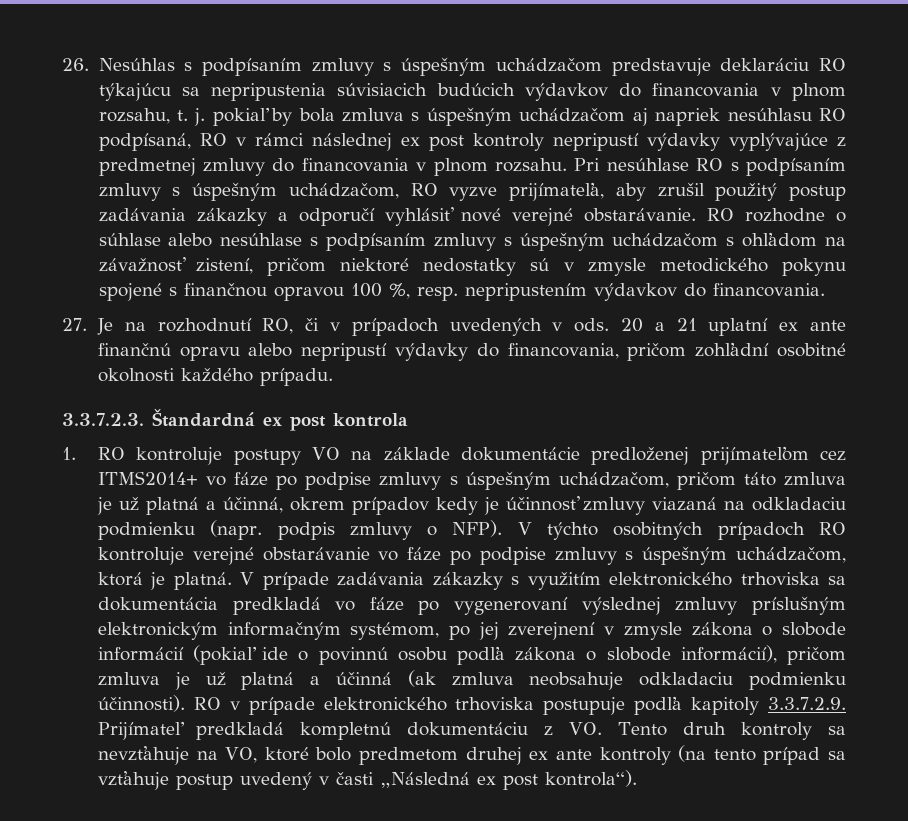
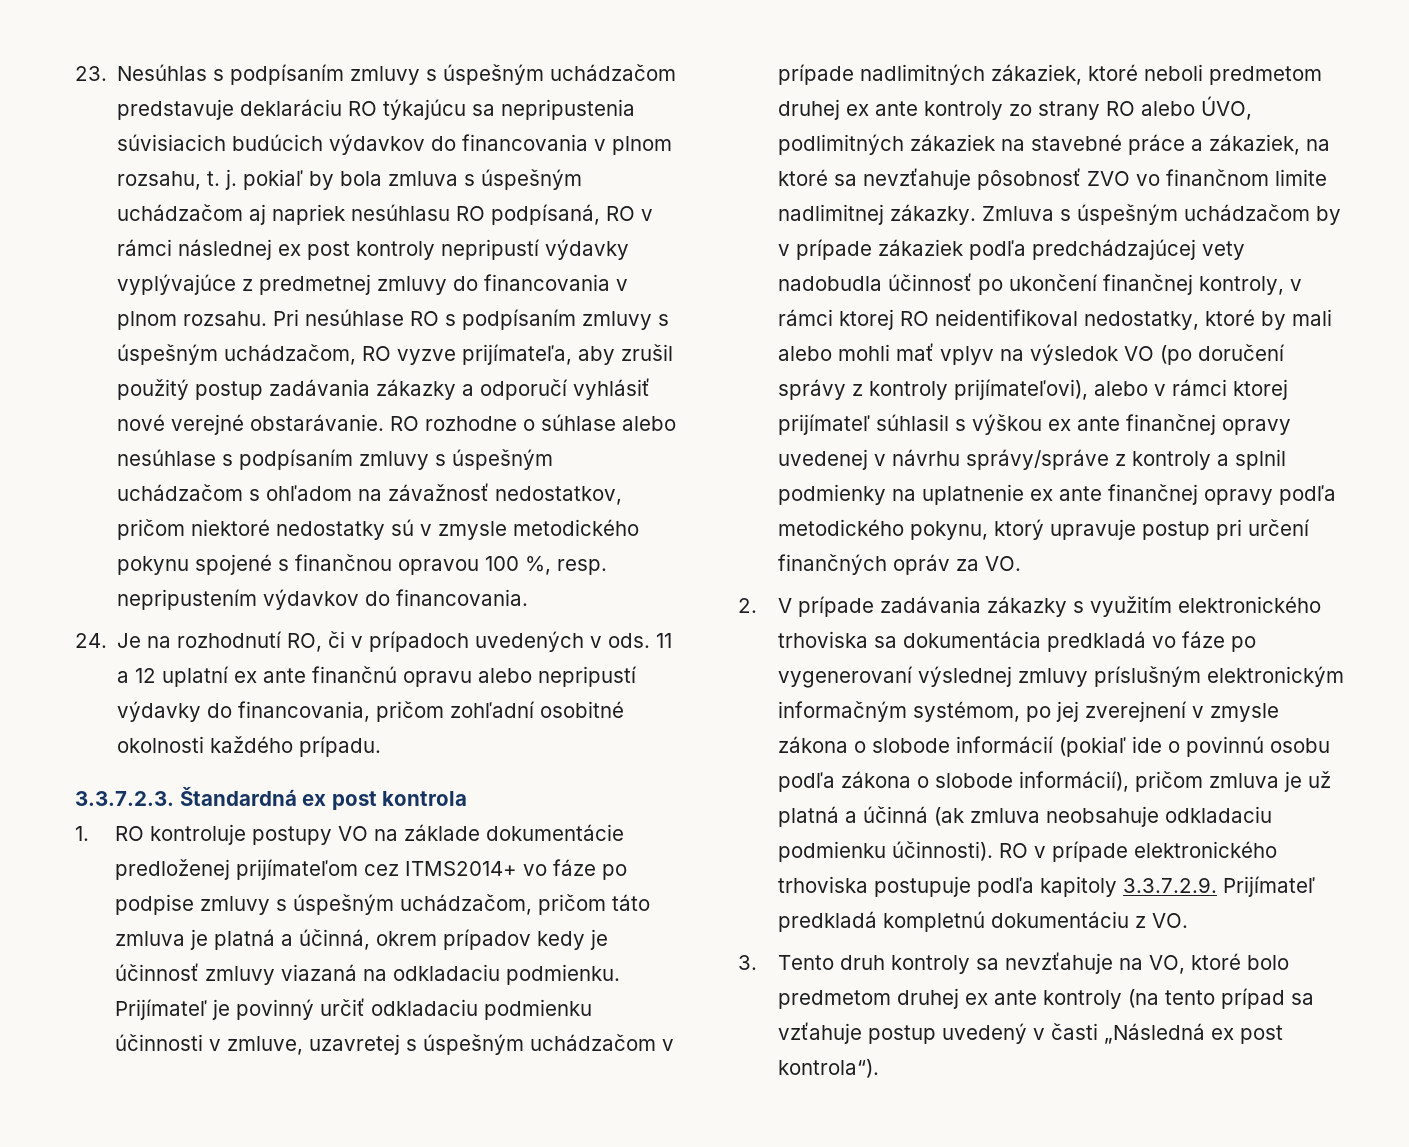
- 26. Nesúhlas s podpísaním zmluvy s úspešným uchádzačom predstavuje deklaráciu RO týkajúcu sa nepripustenia súvisiacich budúcich výdavkov do financovania v plnom rozsahu, t. j. pokiaľ by bola zmluva s úspešným uchádzačom aj napriek nesúhlasu RO podpísaná, RO v rámci následnej ex post kontroly nepripustí výdavky vyplývajúce z predmetnej zmluvy do financovania v plnom rozsahu.
+ 23. Nesúhlas s podpísaním zmluvy s úspešným uchádzačom predstavuje deklaráciu RO týkajúcu sa nepripustenia súvisiacich budúcich výdavkov do financovania v plnom rozsahu, t. j. pokiaľ by bola zmluva s úspešným uchádzačom aj napriek nesúhlasu RO podpísaná, RO v rámci následnej ex post kontroly nepripustí výdavky vyplývajúce z predmetnej zmluvy do financovania v plnom rozsahu.
- RO rozhodne o súhlase alebo nesúhlase s podpísaním zmluvy s úspešným uchádzačom s ohľadom na závažnosť zistení, pričom niektoré nedostatky sú v zmysle metodického pokynu spojené s finančnou opravou 100 %, resp. nepripustením výdavkov do financovania.
+ RO rozhodne o súhlase alebo nesúhlase s podpísaním zmluvy s úspešným uchádzačom s ohľadom na závažnosť nedostatkov, pričom niektoré nedostatky sú v zmysle metodického pokynu spojené s finančnou opravou 100 %, resp. nepripustením výdavkov do financovania.
- 27. Je na rozhodnutí RO, či v prípadoch uvedených v ods.
+ 24. Je na rozhodnutí RO, či v prípadoch uvedených v ods.
- 20 a 21 uplatní ex ante finančnú opravu alebo nepripustí výdavky do financovania, pričom zohľadní osobitné okolnosti každého prípadu.
+ 11 a 12 uplatní ex ante finančnú opravu alebo nepripustí výdavky do financovania, pričom zohľadní osobitné okolnosti každého prípadu.
- 1. RO kontroluje postupy VO na základe dokumentácie predloženej prijímateľom cez ITMS2014+ vo fáze po podpise zmluvy s úspešným uchádzačom, pričom táto zmluva je už platná a účinná, okrem prípadov kedy je účinnosť zmluvy viazaná na odkladaciu podmienku (napr. podpis zmluvy o NFP). V týchto osobitných prípadoch RO kontroluje verejné obstarávanie vo fáze po podpise zmluvy s úspešným uchádzačom, ktorá je platná. V prípade zadávania zákazky s využitím elektronického trhoviska sa dokumentácia predkladá vo fáze po vygenerovaní výslednej zmluvy príslušným elektronickým informačným systémom, po jej zverejnení v zmysle zákona o slobode informácií (pokiaľ ide o povinnú osobu podľa zákona o slobode informácií), pričom zmluva je už platná a účinná (ak zmluva neobsahuje odkladaciu podmienku účinnosti).
+ 1. RO kontroluje postupy VO na základe dokumentácie predloženej prijímateľom cez ITMS2014+ vo fáze po podpise zmluvy s úspešným uchádzačom, pričom táto zmluva je platná a účinná, okrem prípadov kedy je účinnosť zmluvy viazaná na odkladaciu podmienku. Prijímateľ je povinný určiť odkladaciu podmienku účinnosti v zmluve, uzavretej s úspešným uchádzačom v prípade nadlimitných zákaziek, ktoré neboli predmetom druhej ex ante kontroly zo strany RO alebo ÚVO, podlimitných zákaziek na stavebné práce a zákaziek, na ktoré sa nevzťahuje pôsobnosť ZVO vo finančnom limite nadlimitnej zákazky. Zmluva s úspešným uchádzačom by v prípade zákaziek podľa predchádzajúcej vety nadobudla účinnosť po ukončení finančnej kontroly, v rámci ktorej RO neidentifikoval nedostatky, ktoré by mali alebo mohli mať vplyv na výsledok VO (po doručení správy z kontroly prijímateľovi), alebo v rámci ktorej prijímateľ súhlasil s výškou ex ante finančnej opravy uvedenej v návrhu správy/správe z kontroly a splnil podmienky na uplatnenie ex ante finančnej opravy podľa metodického pokynu, ktorý upravuje postup pri určení finančných opráv za VO.
+ 2. V prípade zadávania zákazky s využitím elektronického trhoviska sa dokumentácia predkladá vo fáze po vygenerovaní výslednej zmluvy príslušným elektronickým informačným systémom, po jej zverejnení v zmysle zákona o slobode informácií (pokiaľ ide o povinnú osobu podľa zákona o slobode informácií), pričom zmluva je už platná a účinná (ak zmluva neobsahuje odkladaciu podmienku účinnosti).
- RO v prípade elektronického trhoviska postupuje podľa kapitoly 3.3.7.2.9. Prijímateľ predkladá kompletnú dokumentáciu z VO. Tento druh kontroly sa nevzťahuje na VO, ktoré bolo predmetom druhej ex ante kontroly (na tento prípad sa vzťahuje postup uvedený v časti „Následná ex post kontrola“).
+ RO v prípade elektronického trhoviska postupuje podľa kapitoly 3.3.7.2.9. Prijímateľ predkladá kompletnú dokumentáciu z VO.
+ 3. Tento druh kontroly sa nevzťahuje na VO, ktoré bolo predmetom druhej ex ante kontroly (na tento prípad sa vzťahuje postup uvedený v časti „Následná ex post kontrola“).

